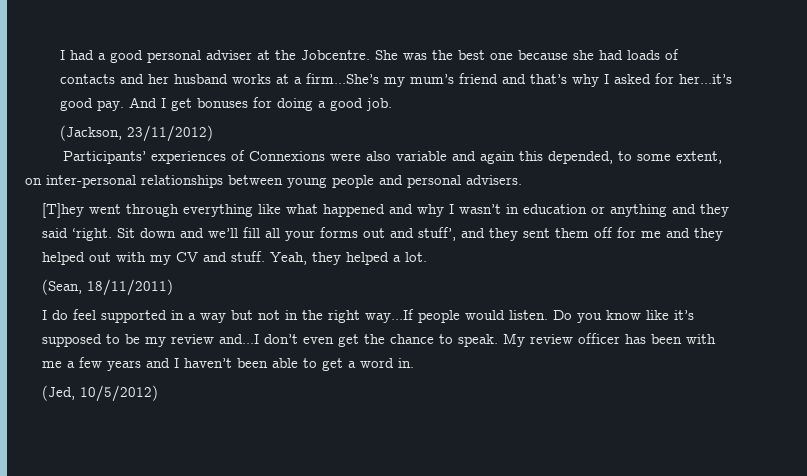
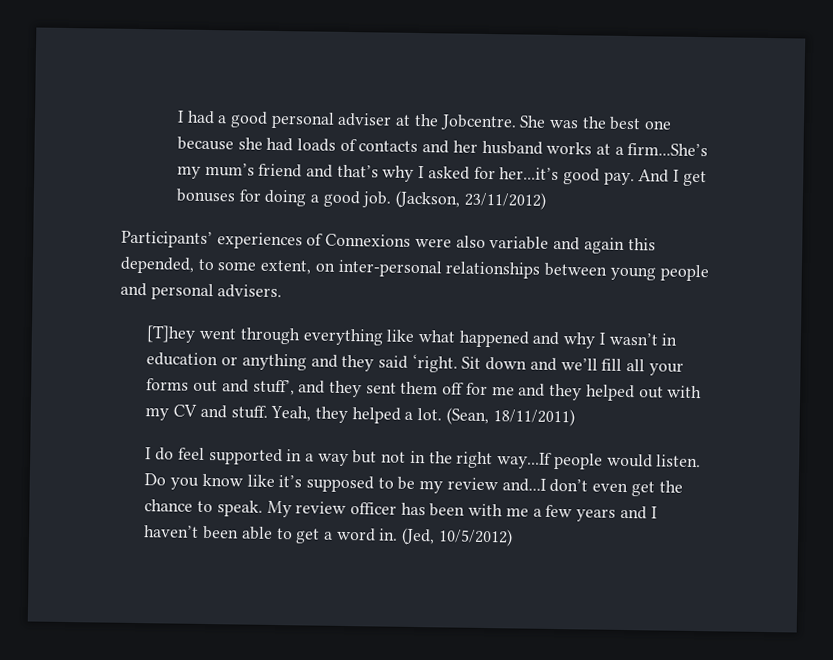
- And I get bonuses for doing a good job.
- (Jackson, 23/11/2012)
+ And I get bonuses for doing a good job. (Jackson, 23/11/2012)
- Yeah, they helped a lot.
- (Sean, 18/11/2011)
+ Yeah, they helped a lot. (Sean, 18/11/2011)
- My review officer has been with me a few years and I haven’t been able to get a word in.
- (Jed, 10/5/2012)
+ My review officer has been with me a few years and I haven’t been able to get a word in. (Jed, 10/5/2012)

